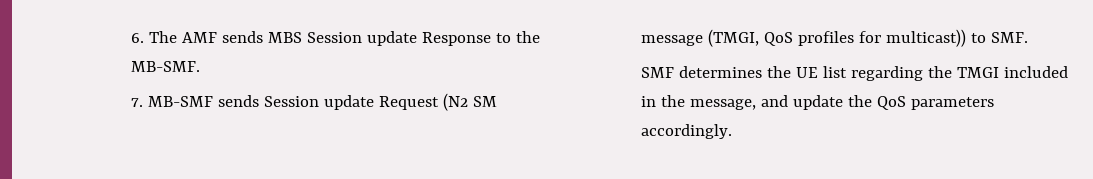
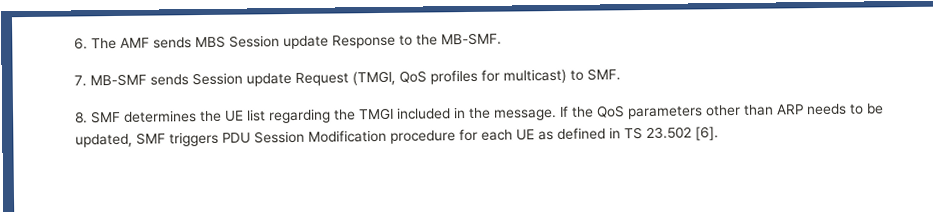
- 7. MB-SMF sends Session update Request (N2 SM message (TMGI, QoS profiles for multicast)) to SMF.
+ 7. MB-SMF sends Session update Request (TMGI, QoS profiles for multicast) to SMF.
- SMF determines the UE list regarding the TMGI included in the message, and update the QoS parameters accordingly.
+ 8. SMF determines the UE list regarding the TMGI included in the message. If the QoS parameters other than ARP needs to be updated, SMF triggers PDU Session Modification procedure for each UE as defined in TS 23.502 [6].

